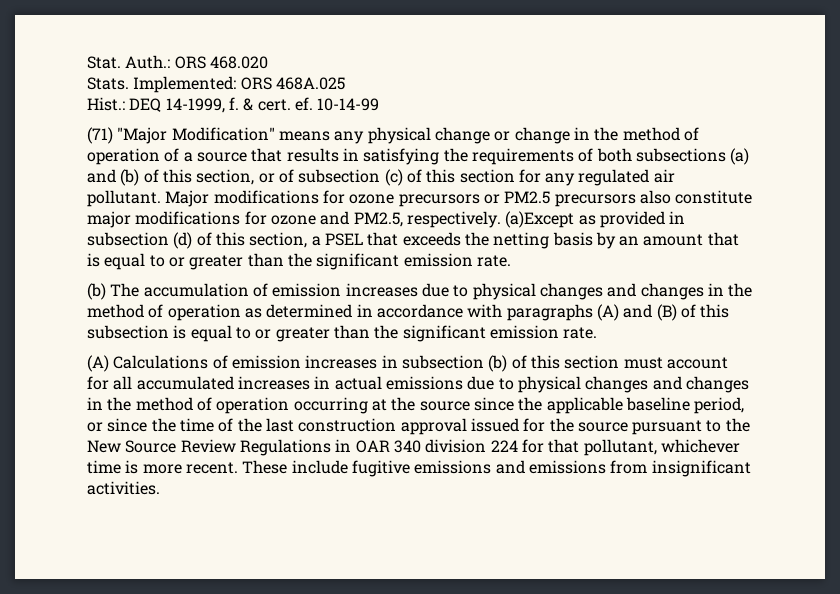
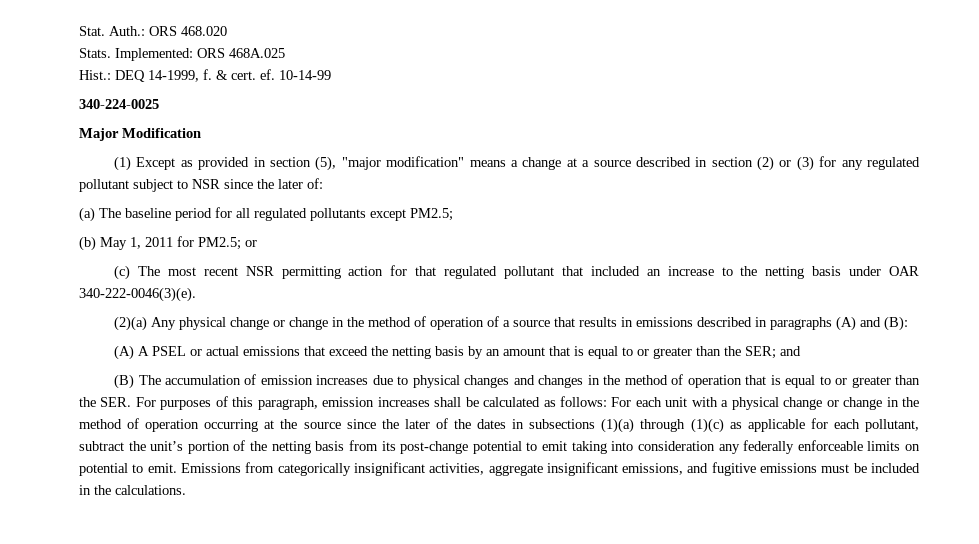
- (71) "Major Modification" means any physical change or change in the method of operation of a source that results in satisfying the requirements of both subsections (a) and (b) of this section, or of subsection (c) of this section for any regulated air pollutant. Major modifications for ozone precursors or PM2.5 precursors also constitute major modifications for ozone and PM2.5, respectively. (a)Except as provided in subsection (d) of this section, a PSEL that exceeds the netting basis by an amount that is equal to or greater than the significant emission rate.
- (b) The accumulation of emission increases due to physical changes and changes in the method of operation as determined in accordance with paragraphs (A) and (B) of this subsection is equal to or greater than the significant emission rate.
- (A) Calculations of emission increases in subsection (b) of this section must account for all accumulated increases in actual emissions due to physical changes and changes in the method of operation occurring at the source since the applicable baseline period, or since the time of the last construction approval issued for the source pursuant to the New Source Review Regulations in OAR 340 division 224 for that pollutant, whichever time is more recent. These include fugitive emissions and emissions from insignificant activities.
+ 340-224-0025
+ Major Modification
+ (1) Except as provided in section (5), "major modification" means a change at a source described in section (2) or (3) for any regulated pollutant subject to NSR since the later of:
+ (a) The baseline period for all regulated pollutants except PM2.5;
+ (b) May 1, 2011 for PM2.5; or
+ (c) The most recent NSR permitting action for that regulated pollutant that included an increase to the netting basis under OAR 340-222-0046(3)(e).
+ (2)(a) Any physical change or change in the method of operation of a source that results in emissions described in paragraphs (A) and (B):
+ (A) A PSEL or actual emissions that exceed the netting basis by an amount that is equal to or greater than the SER; and
+ (B) The accumulation of emission increases due to physical changes and changes in the method of operation that is equal to or greater than the SER. For purposes of this paragraph, emission increases shall be calculated as follows: For each unit with a physical change or change in the method of operation occurring at the source since the later of the dates in subsections (1)(a) through (1)(c) as applicable for each pollutant, subtract the unit’s portion of the netting basis from its post-change potential to emit taking into consideration any federally enforceable limits on potential to emit. Emissions from categorically insignificant activities, aggregate insignificant emissions, and fugitive emissions must be included in the calculations.

